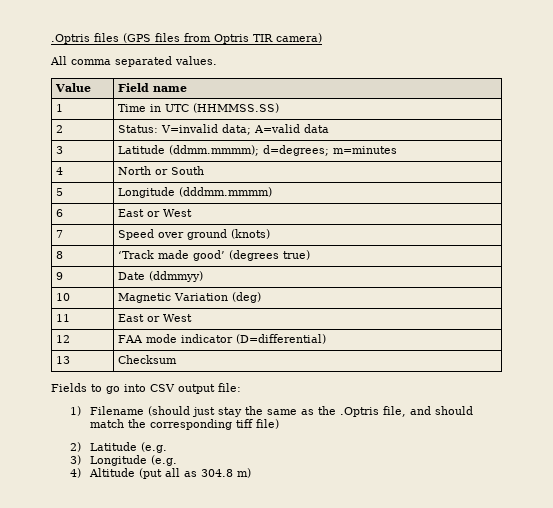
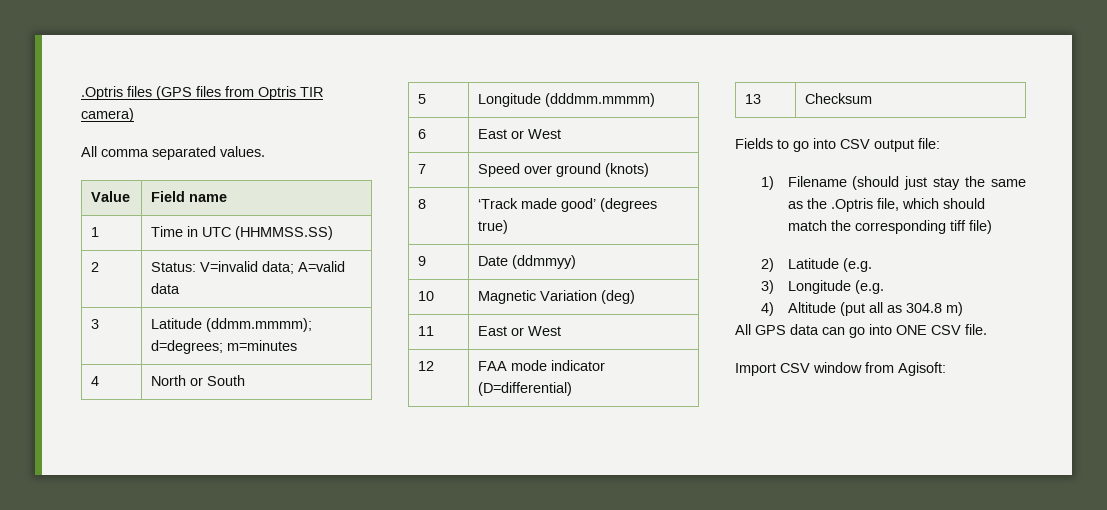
- 1) Filename (should just stay the same as the .Optris file, and should match the corresponding tiff file)
+ 1) Filename (should just stay the same as the .Optris file, which should match the corresponding tiff file)
+ All GPS data can go into ONE CSV file.
+ Import CSV window from Agisoft:

